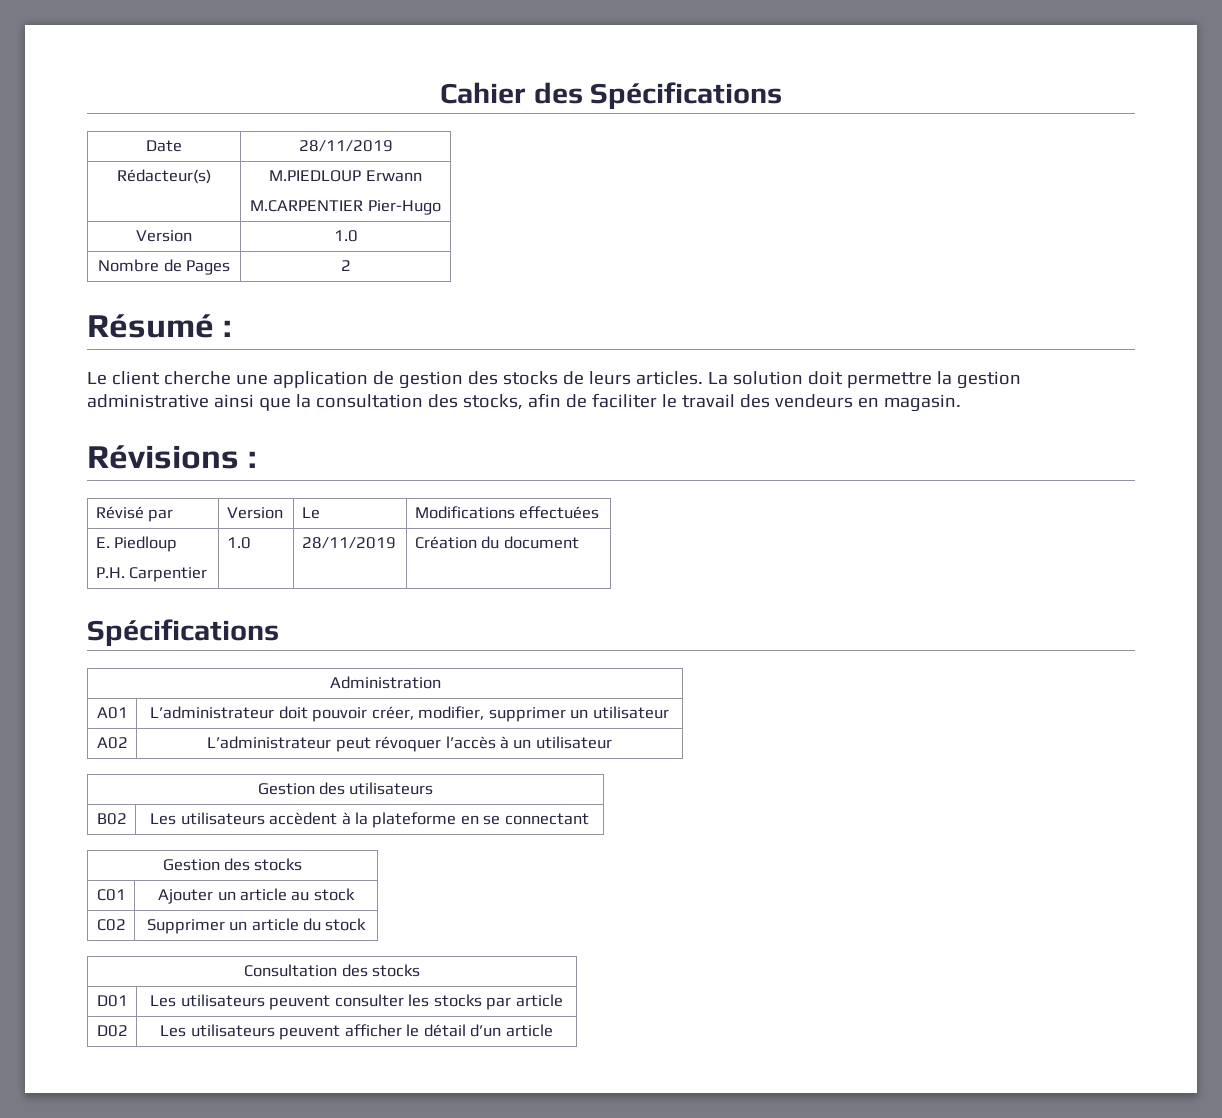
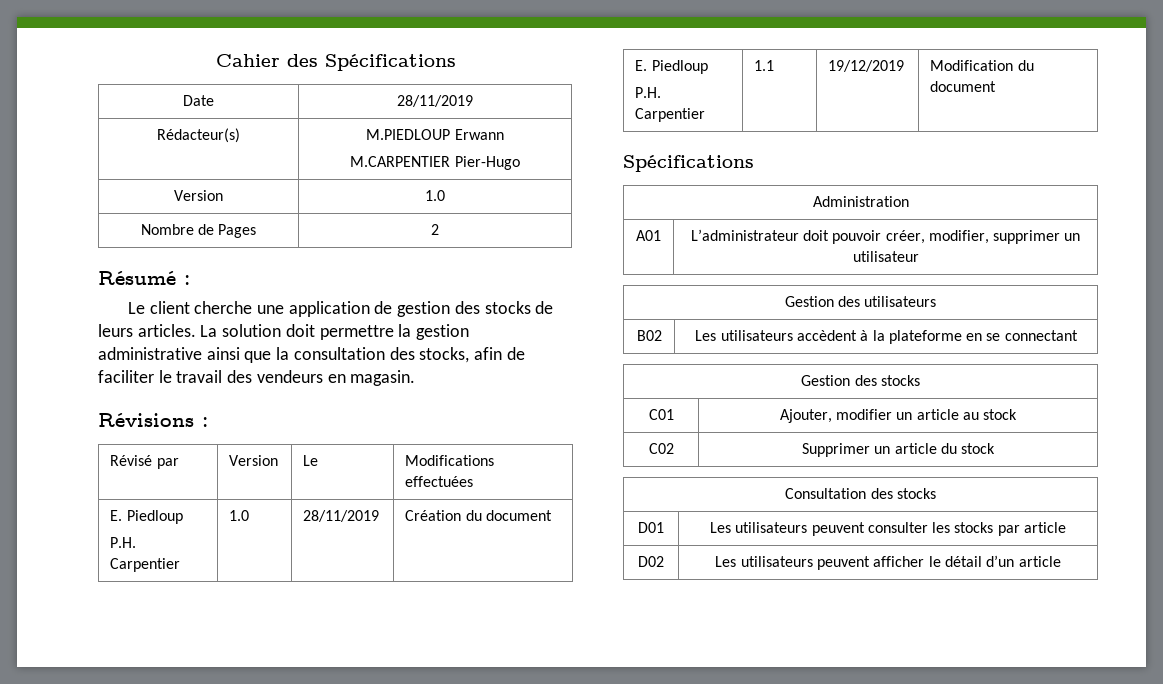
  Révisé par | Version | Le | Modifications effectuées
  E. Piedloup
  P.H. Carpentier | 1.0 | 28/11/2019 | Création du document
+ E. Piedloup
+ P.H. Carpentier | 1.1 | 19/12/2019 | Modification du document
- A02 | L’administrateur peut révoquer l’accès à un utilisateur
- C01 | Ajouter un article au stock
+ C01 | Ajouter, modifier un article au stock

